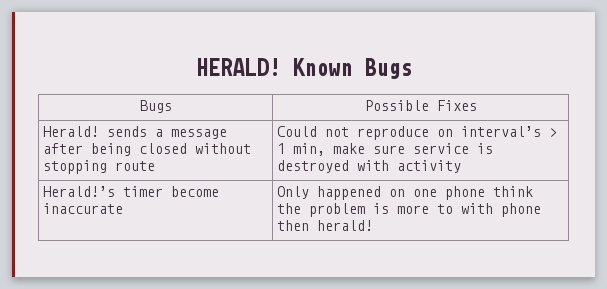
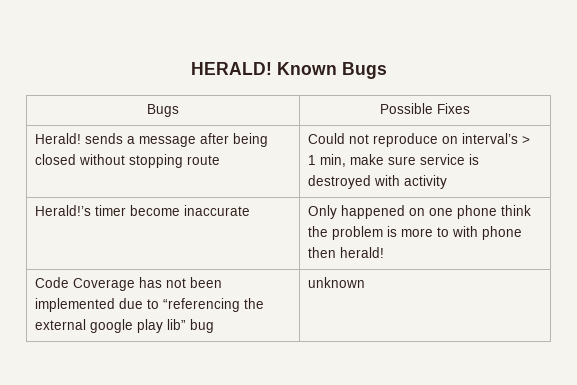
+ Code Coverage has not been implemented due to “referencing the external google play lib” bug | unknown

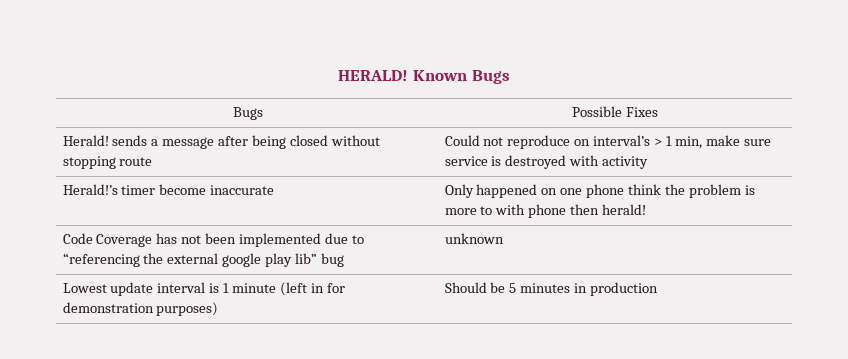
+ Lowest update interval is 1 minute (left in for demonstration purposes) | Should be 5 minutes in production

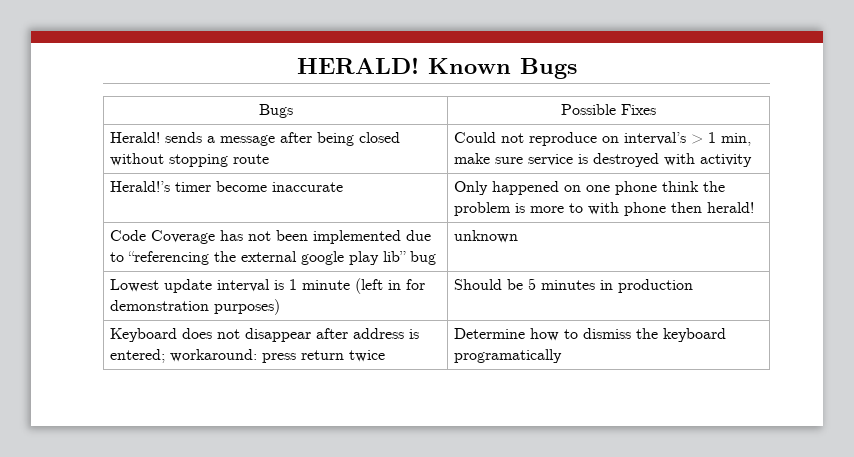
+ Keyboard does not disappear after address is entered; workaround: press return twice | Determine how to dismiss the keyboard programatically

